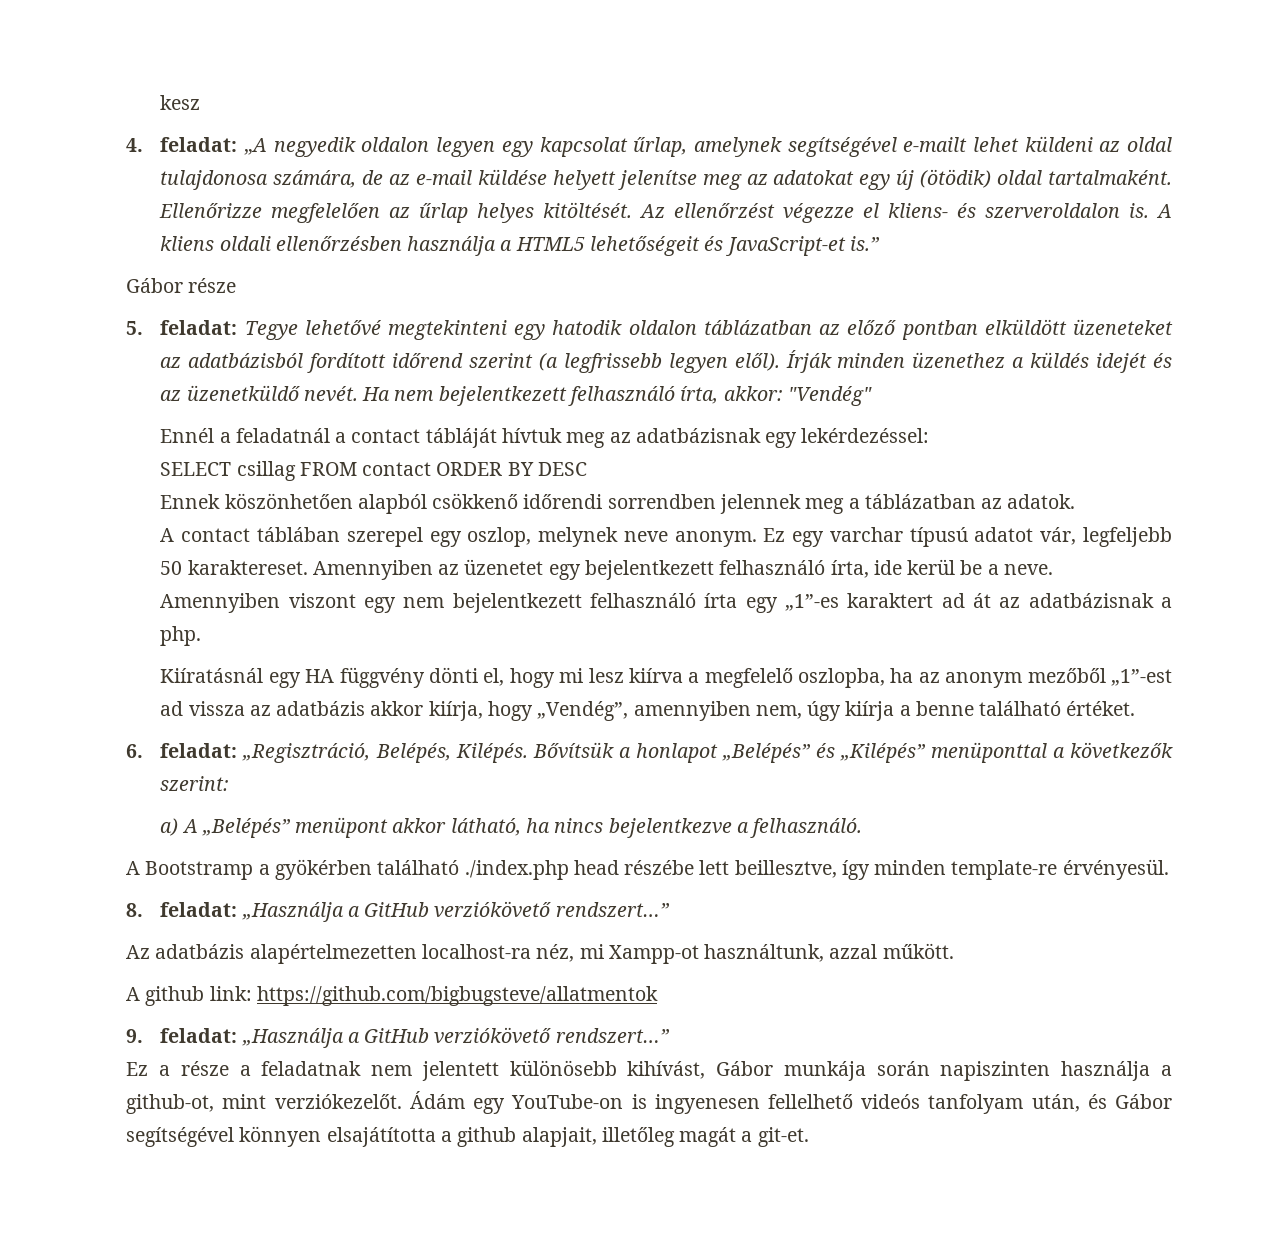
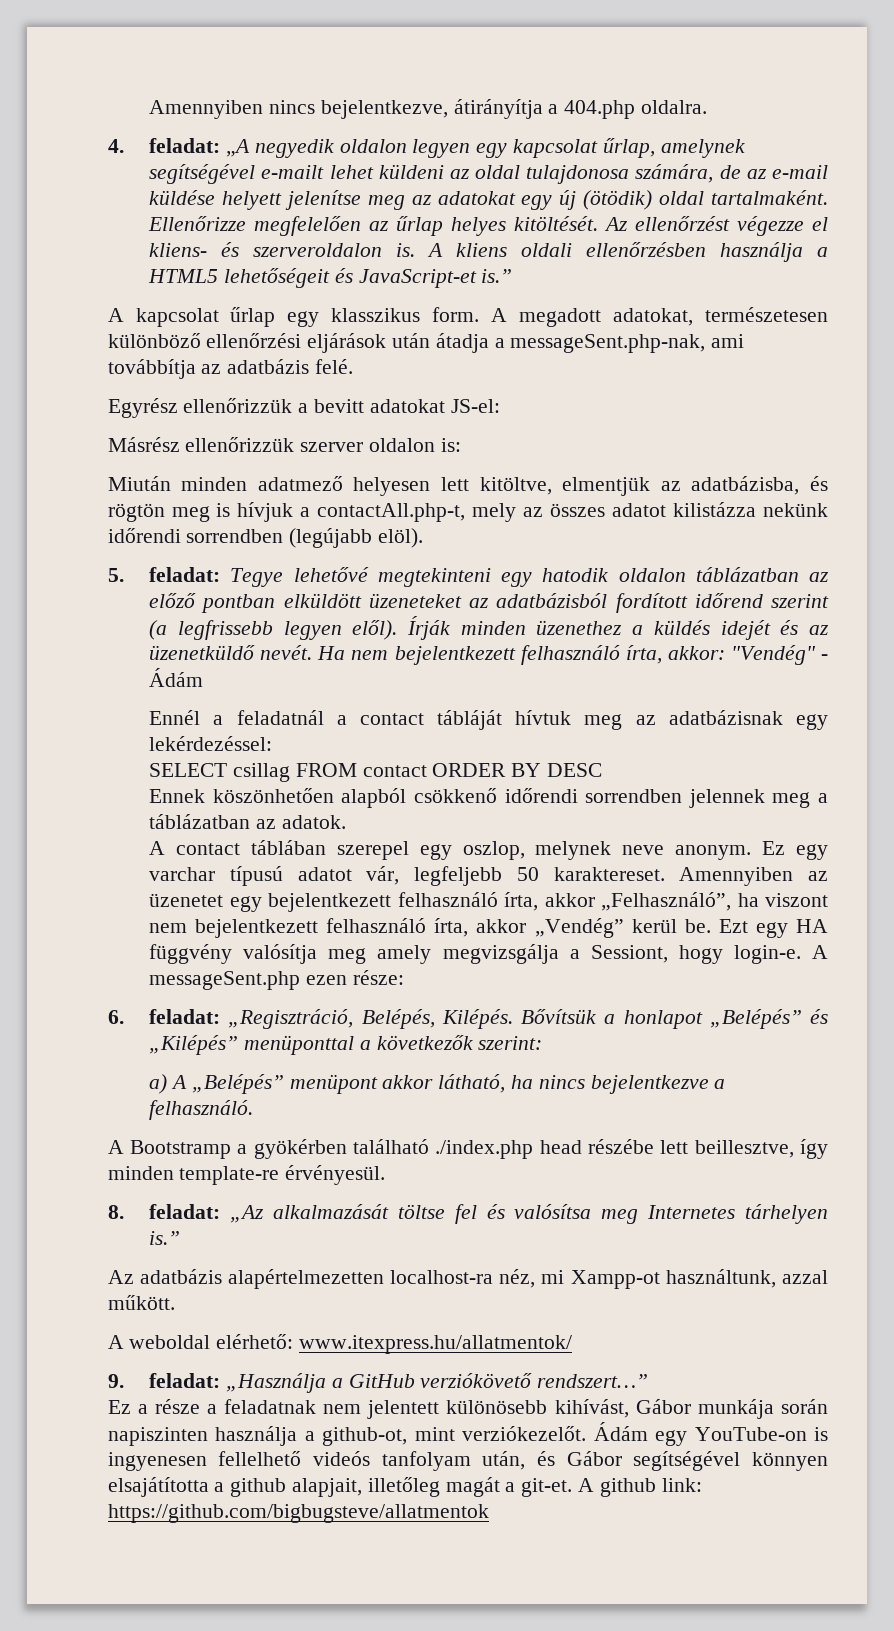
- kesz
+ Amennyiben nincs bejelentkezve, átirányítja a 404.php oldalra.
- Gábor része
+ A kapcsolat űrlap egy klasszikus form. A megadott adatokat, természetesen különböző ellenőrzési eljárások után átadja a messageSent.php-nak, ami továbbítja az adatbázis felé.
+ Egyrész ellenőrizzük a bevitt adatokat JS-el:
+ Másrész ellenőrizzük szerver oldalon is:
+ Miután minden adatmező helyesen lett kitöltve, elmentjük az adatbázisba, és rögtön meg is hívjuk a contactAll.php-t, mely az összes adatot kilistázza nekünk időrendi sorrendben (legújabb elöl).
- Ha nem bejelentkezett felhasználó írta, akkor: "Vendég"
+ Ha nem bejelentkezett felhasználó írta, akkor: "Vendég" - Ádám
- Amennyiben az üzenetet egy bejelentkezett felhasználó írta, ide kerül be a neve. Amennyiben viszont egy nem bejelentkezett felhasználó írta egy „1”-es karaktert ad át az adatbázisnak a php.
- Kiíratásnál egy HA függvény dönti el, hogy mi lesz kiírva a megfelelő oszlopba, ha az anonym mezőből „1”-est ad vissza az adatbázis akkor kiírja, hogy „Vendég”, amennyiben nem, úgy kiírja a benne található értéket.
+ Amennyiben az üzenetet egy bejelentkezett felhasználó írta, akkor „Felhasználó”, ha viszont nem bejelentkezett felhasználó írta, akkor „Vendég” kerül be. Ezt egy HA függvény valósítja meg amely megvizsgálja a Sessiont, hogy login-e. A messageSent.php ezen része:
- 8. feladat: „Használja a GitHub verziókövető rendszert…”
+ 8. feladat: „Az alkalmazását töltse fel és valósítsa meg Internetes tárhelyen is.”
- A github link: https://github.com/bigbugsteve/allatmentok
+ A weboldal elérhető: www.itexpress.hu/allatmentok/
+ A github link: https://github.com/bigbugsteve/allatmentok

